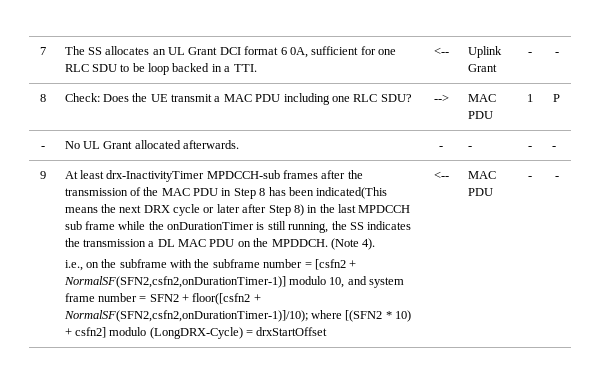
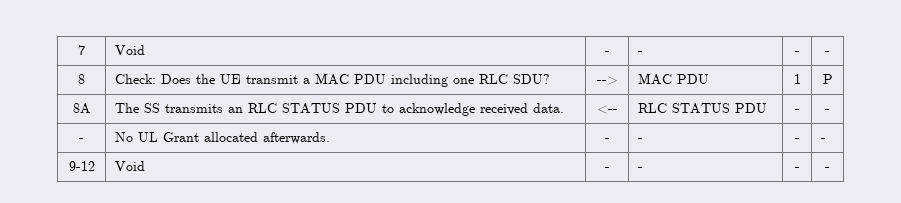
- 7 | The SS allocates an UL Grant DCI format 6 0A, sufficient for one RLC SDU to be loop backed in a TTI. | <-- | Uplink Grant | - | -
+ 7 | Void | - | - | - | -
+ 8A | The SS transmits an RLC STATUS PDU to acknowledge received data. | <-- | RLC STATUS PDU | - | -
- 9 | At least drx-InactivityTimer MPDCCH-sub frames after the transmission of the MAC PDU in Step 8 has been indicated(This means the next DRX cycle or later after Step 8) in the last MPDCCH sub frame while the onDurationTimer is still running, the SS indicates the transmission a DL MAC PDU on the MPDDCH. (Note 4).
- i.e., on the subframe with the subframe number = [csfn2 + NormalSF(SFN2,csfn2,onDurationTimer-1)] modulo 10, and system frame number = SFN2 + floor([csfn2 + NormalSF(SFN2,csfn2,onDurationTimer-1)]/10); where [(SFN2 * 10) + csfn2] modulo (LongDRX-Cycle) = drxStartOffset | <-- | MAC PDU | - | -
+ 9-12 | Void | - | - | - | -

